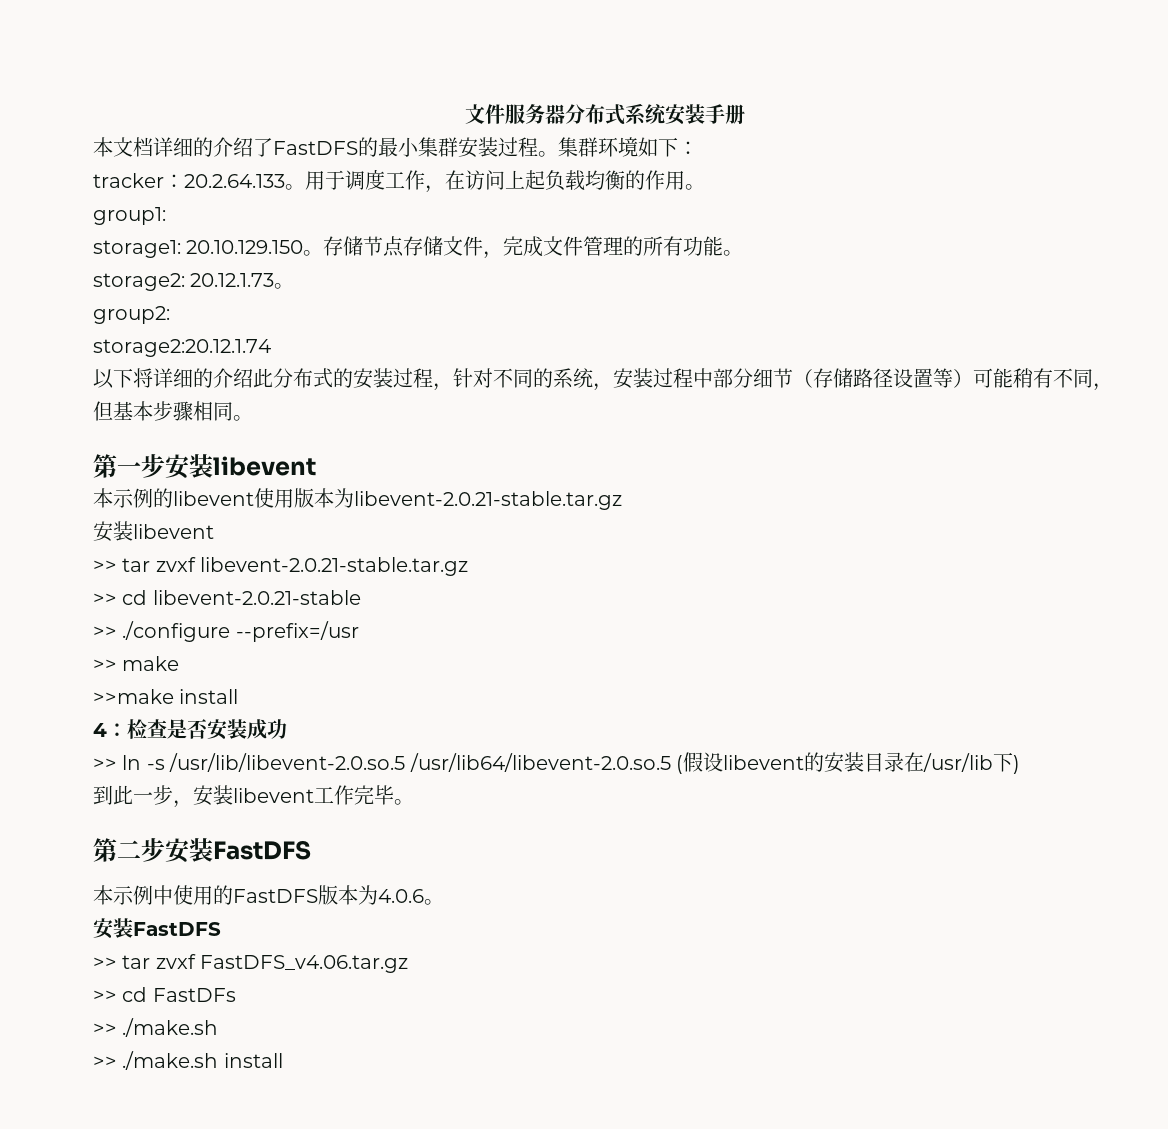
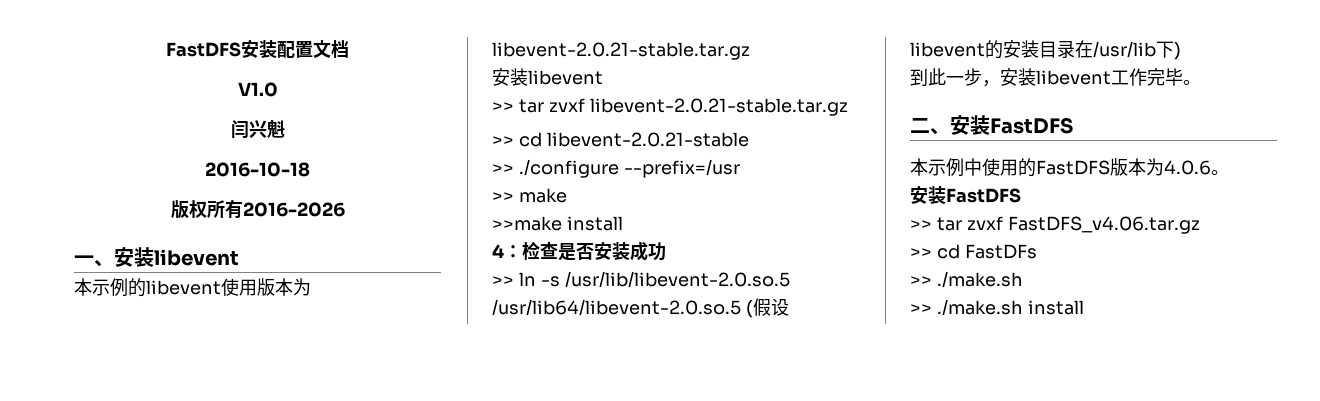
- 文件服务器分布式系统安装手册
- 本文档详细的介绍了FastDFS的最小集群安装过程。集群环境如下：
- tracker：20.2.64.133。用于调度工作，在访问上起负载均衡的作用。
- group1:
- storage1: 20.10.129.150。存储节点存储文件，完成文件管理的所有功能。
- storage2: 20.12.1.73。
- group2:
- storage2:20.12.1.74
- 以下将详细的介绍此分布式的安装过程，针对不同的系统，安装过程中部分细节（存储路径设置等）可能稍有不同，但基本步骤相同。
- 第一步安装libevent
+ FastDFS安装配置文档
+ V1.0
+ 闫兴魁
+ 2016-10-18
+ 版权所有2016-2026
+ 一、安装libevent
- 第二步安装FastDFS
+ 二、安装FastDFS

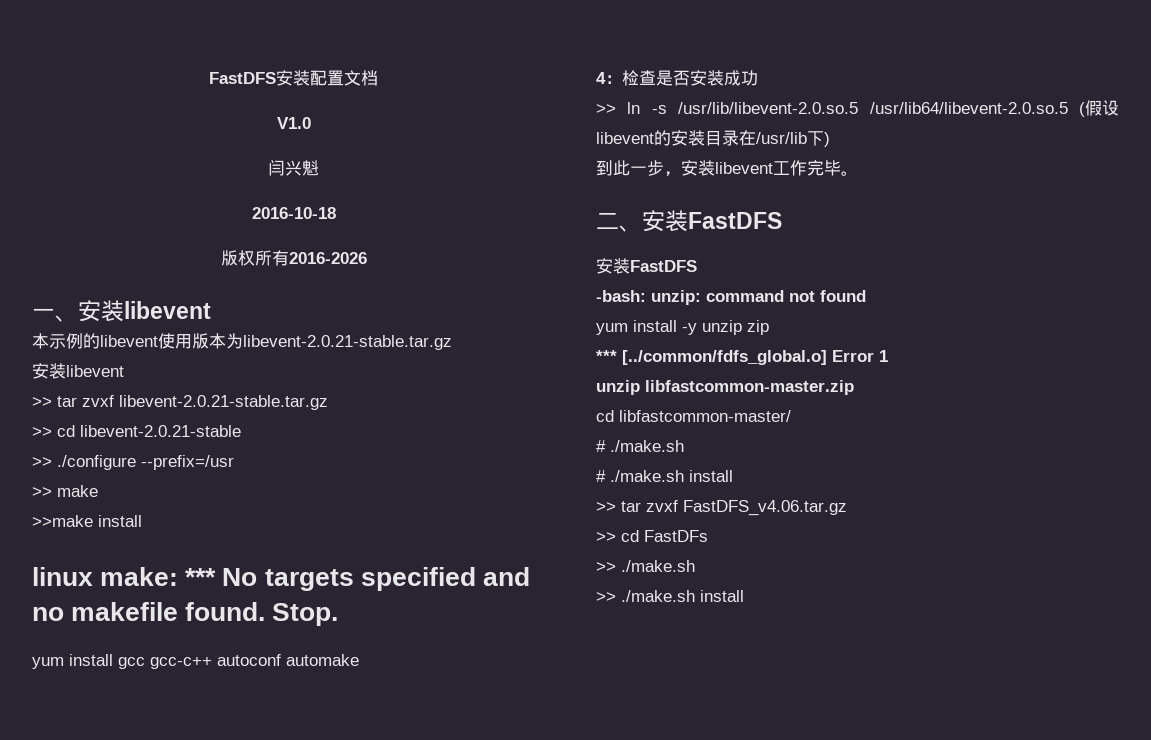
+ linux make: *** No targets specified and no makefile found. Stop.
+ yum install gcc gcc-c++ autoconf automake
  二、安装FastDFS
- 本示例中使用的FastDFS版本为4.0.6。
  安装FastDFS
+ -bash: unzip: command not found
+ yum install -y unzip zip
+ *** [../common/fdfs_global.o] Error 1
+ unzip libfastcommon-master.zip
+ cd libfastcommon-master/
+ # ./make.sh
+ # ./make.sh install

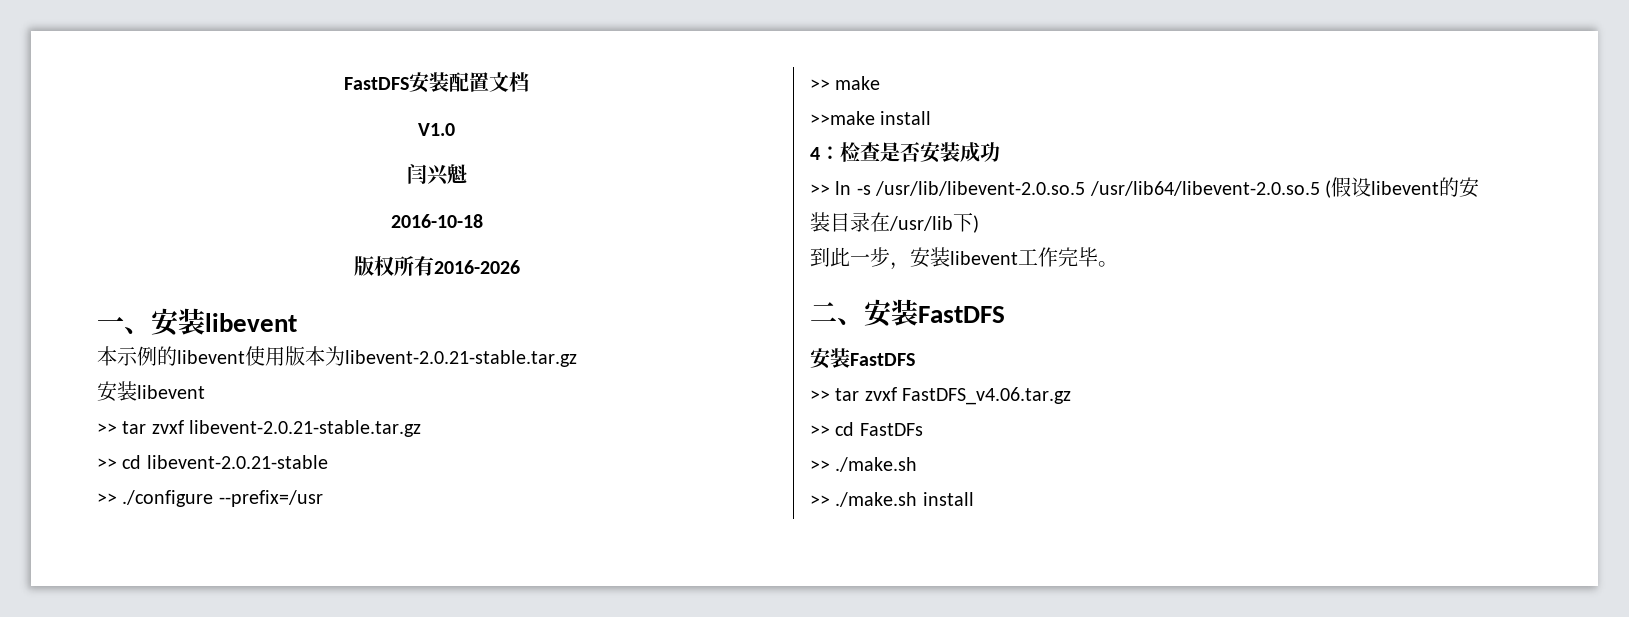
- linux make: *** No targets specified and no makefile found. Stop.
- yum install gcc gcc-c++ autoconf automake
- -bash: unzip: command not found
- yum install -y unzip zip
- *** [../common/fdfs_global.o] Error 1
- unzip libfastcommon-master.zip
- cd libfastcommon-master/
- # ./make.sh
- # ./make.sh install

